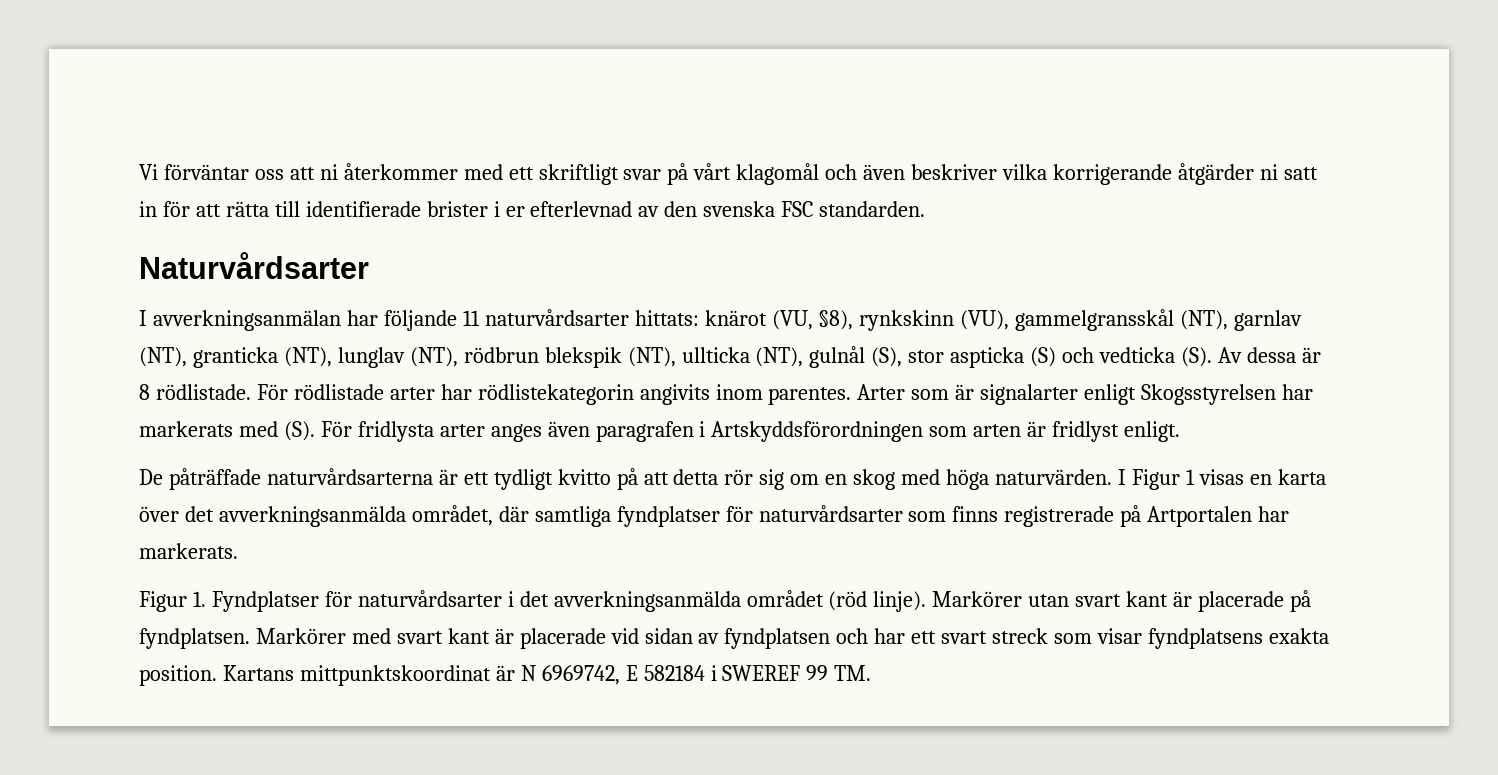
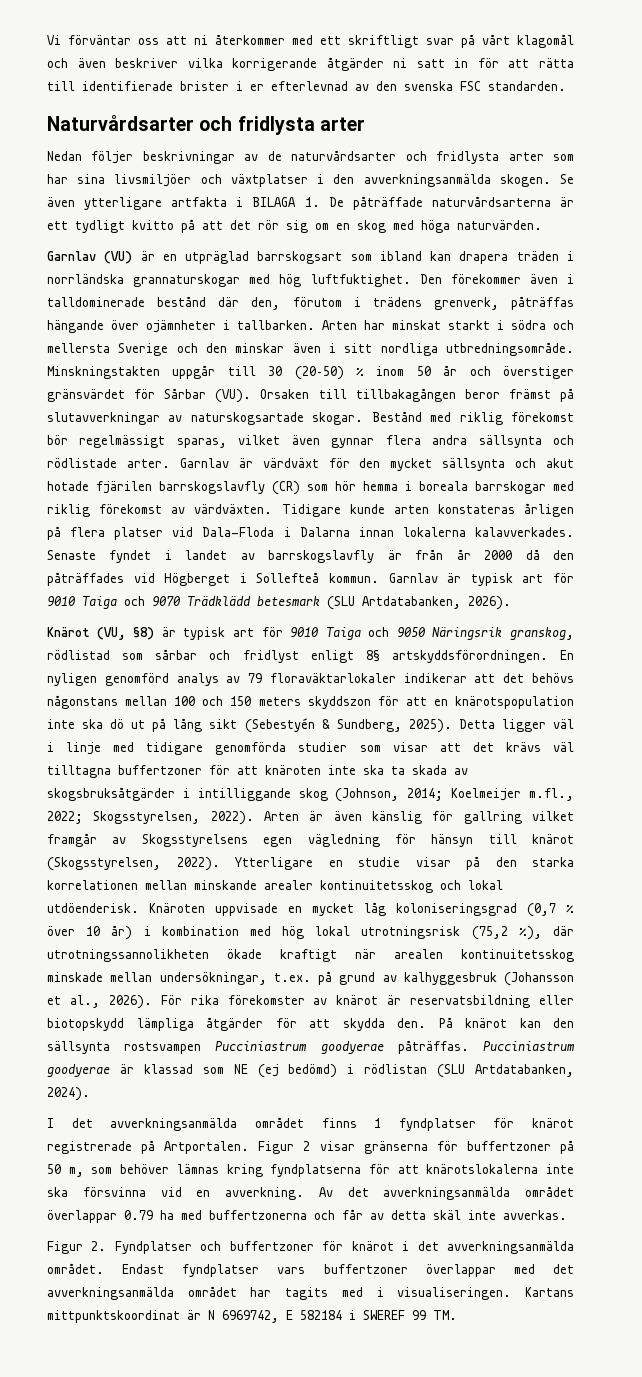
- Naturvårdsarter
- I avverkningsanmälan har följande 11 naturvårdsarter hittats: knärot (VU, §8), rynkskinn (VU), gammelgransskål (NT), garnlav (NT), granticka (NT), lunglav (NT), rödbrun blekspik (NT), ullticka (NT), gulnål (S), stor aspticka (S) och vedticka (S). Av dessa är 8 rödlistade. För rödlistade arter har rödlistekategorin angivits inom parentes. Arter som är signalarter enligt Skogsstyrelsen har markerats med (S). För fridlysta arter anges även paragrafen i Artskyddsförordningen som arten är fridlyst enligt.
- De påträffade naturvårdsarterna är ett tydligt kvitto på att detta rör sig om en skog med höga naturvärden. I Figur 1 visas en karta över det avverkningsanmälda området, där samtliga fyndplatser för naturvårdsarter som finns registrerade på Artportalen har markerats.
- Figur 1. Fyndplatser för naturvårdsarter i det avverkningsanmälda området (röd linje). Markörer utan svart kant är placerade på fyndplatsen. Markörer med svart kant är placerade vid sidan av fyndplatsen och har ett svart streck som visar fyndplatsens exakta position.
+ Naturvårdsarter och fridlysta arter
+ Nedan följer beskrivningar av de naturvårdsarter och fridlysta arter som har sina livsmiljöer och växtplatser i den avverkningsanmälda skogen. Se även ytterligare artfakta i BILAGA 1. De påträffade naturvårdsarterna är ett tydligt kvitto på att det rör sig om en skog med höga naturvärden.
+ Garnlav (VU) är en utpräglad barrskogsart som ibland kan drapera träden i norrländska grannaturskogar med hög luftfuktighet. Den förekommer även i talldominerade bestånd där den, förutom i trädens grenverk, påträffas hängande över ojämnheter i tallbarken. Arten har minskat starkt i södra och mellersta Sverige och den minskar även i sitt nordliga utbredningsområde. Minskningstakten uppgår till 30 (20–50) % inom 50 år och överstiger gränsvärdet för Sårbar (VU). Orsaken till tillbakagången beror främst på slutavverkningar av naturskogsartade skogar. Bestånd med riklig förekomst bör regelmässigt sparas, vilket även gynnar flera andra sällsynta och rödlistade arter. Garnlav är värdväxt för den mycket sällsynta och akut hotade fjärilen barrskogslavfly (CR) som hör hemma i boreala barrskogar med riklig förekomst av värdväxten. Tidigare kunde arten konstateras årligen på flera platser vid Dala-Floda i Dalarna innan lokalerna kalavverkades. Senaste fyndet i landet av barrskogslavfly är från år 2000 då den påträffades vid Högberget i Sollefteå kommun. Garnlav är typisk art för 9010 Taiga och 9070 Trädklädd betesmark (SLU Artdatabanken, 2026).
+ Knärot (VU, §8) är typisk art för 9010 Taiga och 9050 Näringsrik granskog, rödlistad som sårbar och fridlyst enligt 8§ artskyddsförordningen. En nyligen genomförd analys av 79 floraväktarlokaler indikerar att det behövs någonstans mellan 100 och 150 meters skyddszon för att en knärotspopulation inte ska dö ut på lång sikt (Sebestyén & Sundberg, 2025). Detta ligger väl i linje med tidigare genomförda studier som visar att det krävs väl tilltagna buffertzoner för att knäroten inte ska ta skada av skogsbruksåtgärder i intilliggande skog (Johnson, 2014; Koelmeijer m.fl., 2022; Skogsstyrelsen, 2022). Arten är även känslig för gallring vilket framgår av Skogsstyrelsens egen vägledning för hänsyn till knärot (Skogsstyrelsen, 2022). Ytterligare en studie visar på den starka korrelationen mellan minskande arealer kontinuitetsskog och lokal utdöenderisk. Knäroten uppvisade en mycket låg koloniseringsgrad (0,7 % över 10 år) i kombination med hög lokal utrotningsrisk (75,2 %), där utrotningssannolikheten ökade kraftigt när arealen kontinuitetsskog minskade mellan undersökningar, t.ex. på grund av kalhyggesbruk (Johansson et al., 2026). För rika förekomster av knärot är reservatsbildning eller biotopskydd lämpliga åtgärder för att skydda den. På knärot kan den sällsynta rostsvampen Pucciniastrum goodyerae påträffas. Pucciniastrum goodyerae är klassad som NE (ej bedömd) i rödlistan (SLU Artdatabanken, 2024).
+ I det avverkningsanmälda området finns 1 fyndplatser för knärot registrerade på Artportalen. Figur 2 visar gränserna för buffertzoner på 50 m, som behöver lämnas kring fyndplatserna för att knärotslokalerna inte ska försvinna vid en avverkning. Av det avverkningsanmälda området överlappar 0.79 ha med buffertzonerna och får av detta skäl inte avverkas.
+ Figur 2. Fyndplatser och buffertzoner för knärot i det avverkningsanmälda området. Endast fyndplatser vars buffertzoner överlappar med det avverkningsanmälda området har tagits med i visualiseringen.

